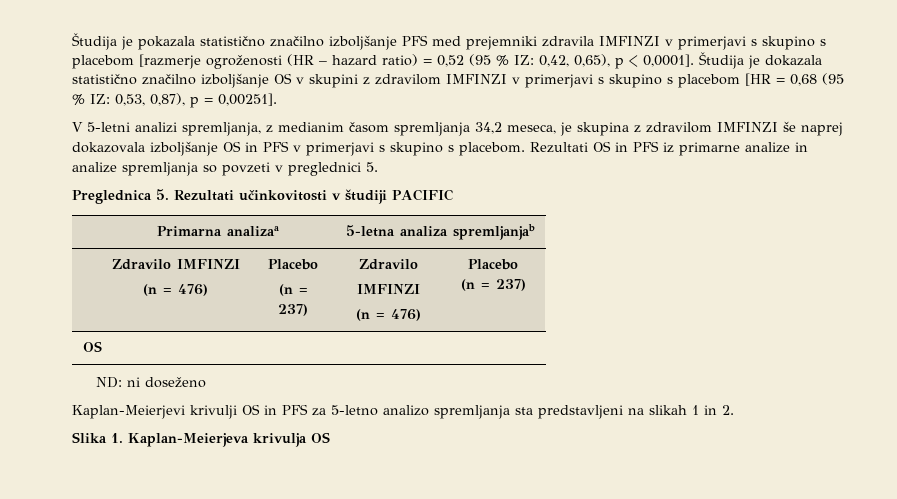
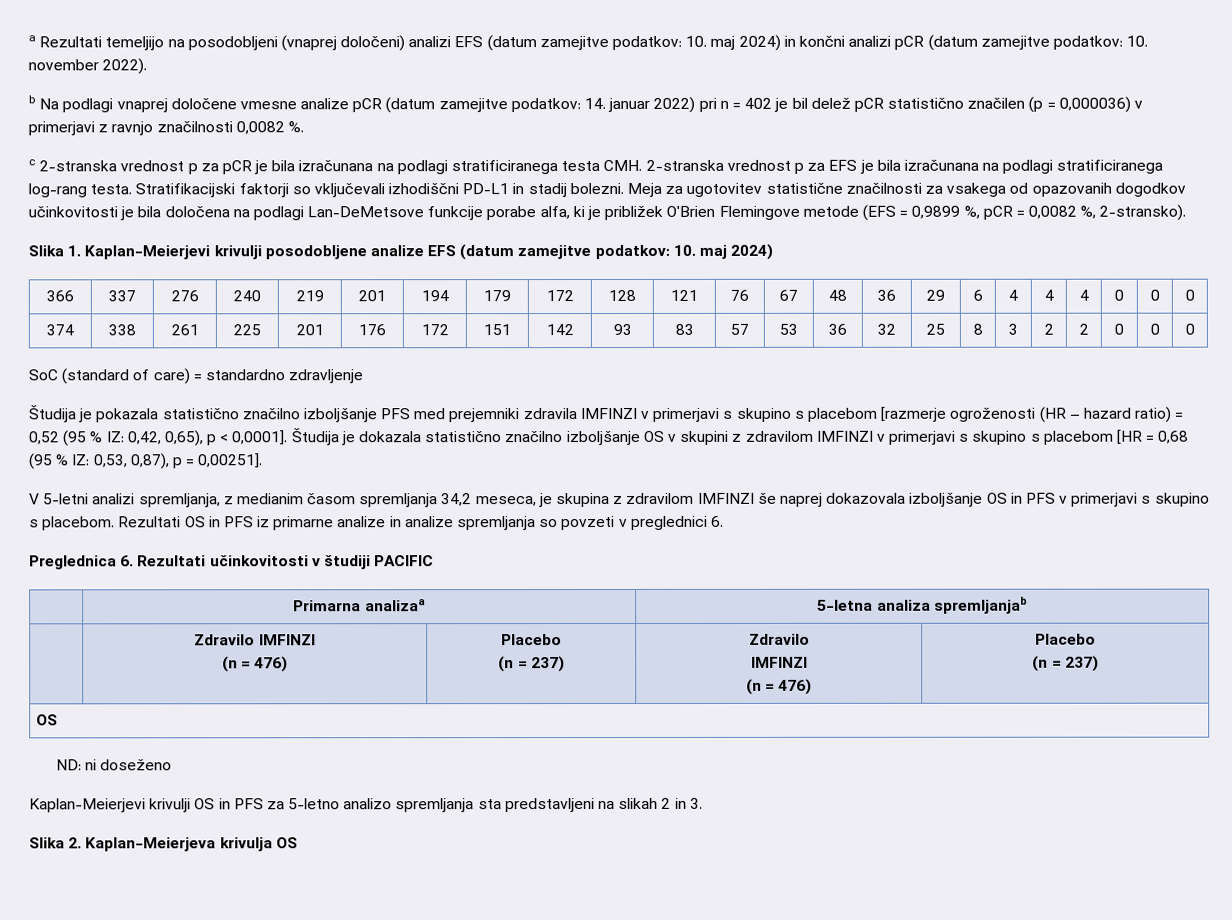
+ a Rezultati temeljijo na posodobljeni (vnaprej določeni) analizi EFS (datum zamejitve podatkov: 10. maj 2024) in končni analizi pCR (datum zamejitve podatkov: 10. november 2022).
+ b Na podlagi vnaprej določene vmesne analize pCR (datum zamejitve podatkov: 14. januar 2022) pri n = 402 je bil delež pCR statistično značilen (p = 0,000036) v primerjavi z ravnjo značilnosti 0,0082 %.
+ c 2-stranska vrednost p za pCR je bila izračunana na podlagi stratificiranega testa CMH. 2-stranska vrednost p za EFS je bila izračunana na podlagi stratificiranega log-rang testa. Stratifikacijski faktorji so vključevali izhodiščni PD-L1 in stadij bolezni. Meja za ugotovitev statistične značilnosti za vsakega od opazovanih dogodkov učinkovitosti je bila določena na podlagi Lan-DeMetsove funkcije porabe alfa, ki je približek O'Brien Flemingove metode (EFS = 0,9899 %, pCR = 0,0082 %, 2-stransko).
+ Slika 1. Kaplan-Meierjevi krivulji posodobljene analize EFS (datum zamejitve podatkov: 10. maj 2024)
+ 366 | 337 | 276 | 240 | 219 | 201 | 194 | 179 | 172 | 128 | 121 | 76 | 67 | 48 | 36 | 29 | 6 | 4 | 4 | 4 | 0 | 0 | 0
+ 374 | 338 | 261 | 225 | 201 | 176 | 172 | 151 | 142 | 93 | 83 | 57 | 53 | 36 | 32 | 25 | 8 | 3 | 2 | 2 | 0 | 0 | 0
+ SoC (standard of care) = standardno zdravljenje
- Rezultati OS in PFS iz primarne analize in analize spremljanja so povzeti v preglednici 5.
+ Rezultati OS in PFS iz primarne analize in analize spremljanja so povzeti v preglednici 6.
- Preglednica 5. Rezultati učinkovitosti v študiji PACIFIC
+ Preglednica 6. Rezultati učinkovitosti v študiji PACIFIC
- Kaplan-Meierjevi krivulji OS in PFS za 5-letno analizo spremljanja sta predstavljeni na slikah 1 in 2.
- Slika 1. Kaplan-Meierjeva krivulja OS
+ Kaplan-Meierjevi krivulji OS in PFS za 5-letno analizo spremljanja sta predstavljeni na slikah 2 in 3.
+ Slika 2. Kaplan-Meierjeva krivulja OS

